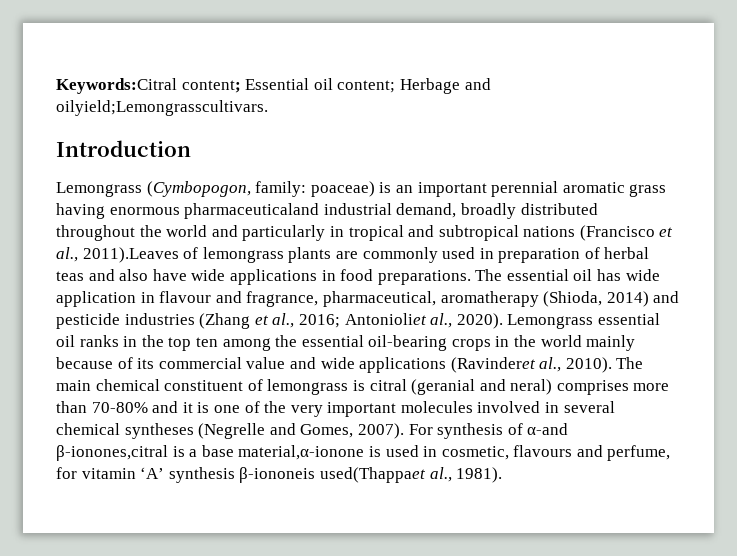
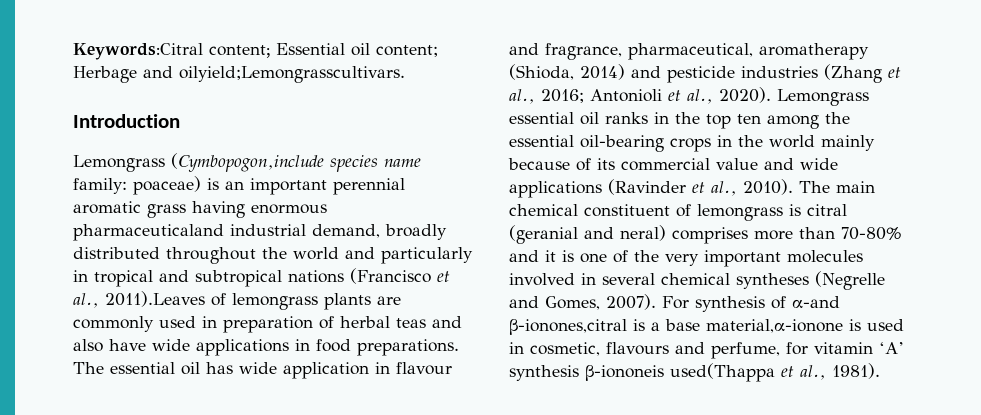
- Lemongrass (Cymbopogon, family: poaceae) is an important perennial aromatic grass having enormous pharmaceuticaland industrial demand, broadly distributed throughout the world and particularly in tropical and subtropical nations (Francisco et al., 2011).Leaves of lemongrass plants are commonly used in preparation of herbal teas and also have wide applications in food preparations.
+ Lemongrass (Cymbopogon,include species name family: poaceae) is an important perennial aromatic grass having enormous pharmaceuticaland industrial demand, broadly distributed throughout the world and particularly in tropical and subtropical nations (Francisco et al., 2011).Leaves of lemongrass plants are commonly used in preparation of herbal teas and also have wide applications in food preparations.
- The essential oil has wide application in flavour and fragrance, pharmaceutical, aromatherapy (Shioda, 2014) and pesticide industries (Zhang et al., 2016; Antonioliet al., 2020).
+ The essential oil has wide application in flavour and fragrance, pharmaceutical, aromatherapy (Shioda, 2014) and pesticide industries (Zhang et al., 2016; Antonioli et al., 2020).
- Lemongrass essential oil ranks in the top ten among the essential oil-bearing crops in the world mainly because of its commercial value and wide applications (Ravinderet al., 2010).
+ Lemongrass essential oil ranks in the top ten among the essential oil-bearing crops in the world mainly because of its commercial value and wide applications (Ravinder et al., 2010).
- For synthesis of α-and β-ionones,citral is a base material,α-ionone is used in cosmetic, flavours and perfume, for vitamin ‘A’ synthesis β-iononeis used(Thappaet al., 1981).
+ For synthesis of α-and β-ionones,citral is a base material,α-ionone is used in cosmetic, flavours and perfume, for vitamin ‘A’ synthesis β-iononeis used(Thappa et al., 1981).

